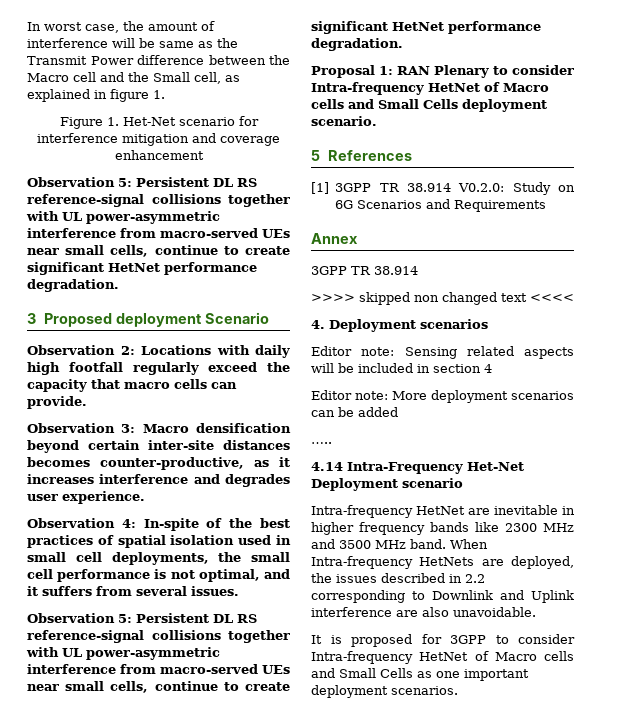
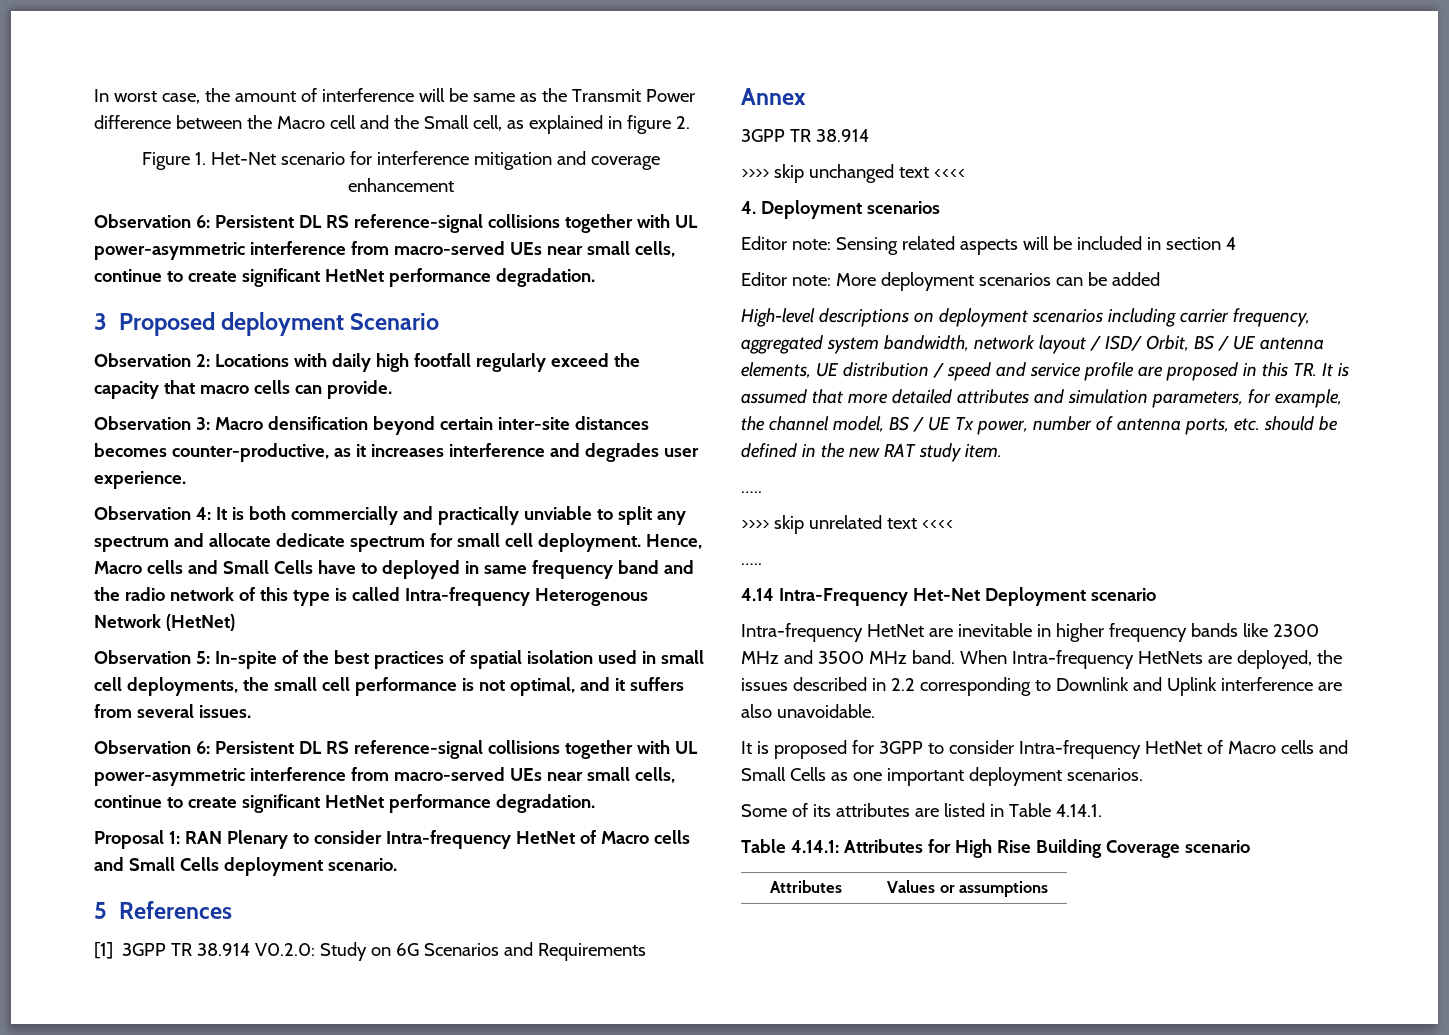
- In worst case, the amount of interference will be same as the Transmit Power difference between the Macro cell and the Small cell, as explained in figure 1.
+ In worst case, the amount of interference will be same as the Transmit Power difference between the Macro cell and the Small cell, as explained in figure 2.
  Figure 1. Het-Net scenario for interference mitigation and coverage enhancement
- Observation 5: Persistent DL RS reference-signal collisions together with UL power-asymmetric interference from macro-served UEs near small cells, continue to create significant HetNet performance degradation.
+ Observation 6: Persistent DL RS reference-signal collisions together with UL power-asymmetric interference from macro-served UEs near small cells, continue to create significant HetNet performance degradation.
- Observation 4: In-spite of the best practices of spatial isolation used in small cell deployments, the small cell performance is not optimal, and it suffers from several issues.
- Observation 5: Persistent DL RS reference-signal collisions together with UL power-asymmetric interference from macro-served UEs near small cells, continue to create significant HetNet performance degradation.
+ Observation 4: It is both commercially and practically unviable to split any spectrum and allocate dedicate spectrum for small cell deployment. Hence, Macro cells and Small Cells have to deployed in same frequency band and the radio network of this type is called Intra-frequency Heterogenous Network (HetNet)
+ Observation 5: In-spite of the best practices of spatial isolation used in small cell deployments, the small cell performance is not optimal, and it suffers from several issues.
+ Observation 6: Persistent DL RS reference-signal collisions together with UL power-asymmetric interference from macro-served UEs near small cells, continue to create significant HetNet performance degradation.
- >>>> skipped non changed text <<<<
+ >>>> skip unchanged text <<<<
+ High-level descriptions on deployment scenarios including carrier frequency, aggregated system bandwidth, network layout / ISD/ Orbit, BS / UE antenna elements, UE distribution / speed and service profile are proposed in this TR. It is assumed that more detailed attributes and simulation parameters, for example, the channel model, BS / UE Tx power, number of antenna ports, etc. should be defined in the new RAT study item.
+ …..
+ >>>> skip unrelated text <<<<
+ Some of its attributes are listed in Table 4.14.1.
+ Table 4.14.1: Attributes for High Rise Building Coverage scenario
+ Attributes | Values or assumptions

